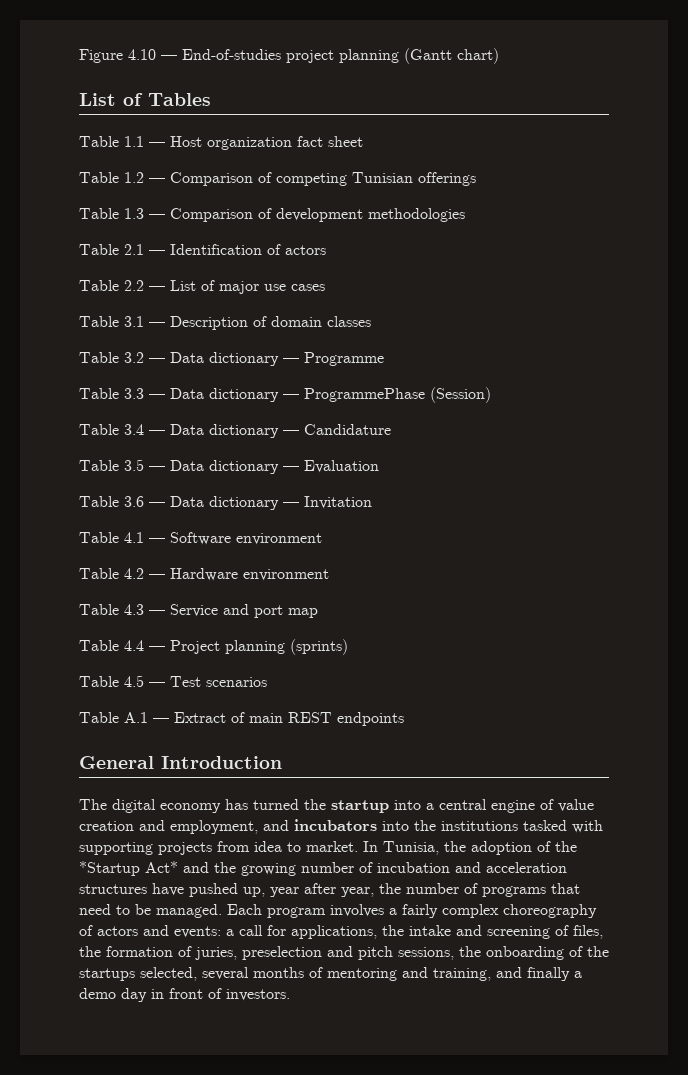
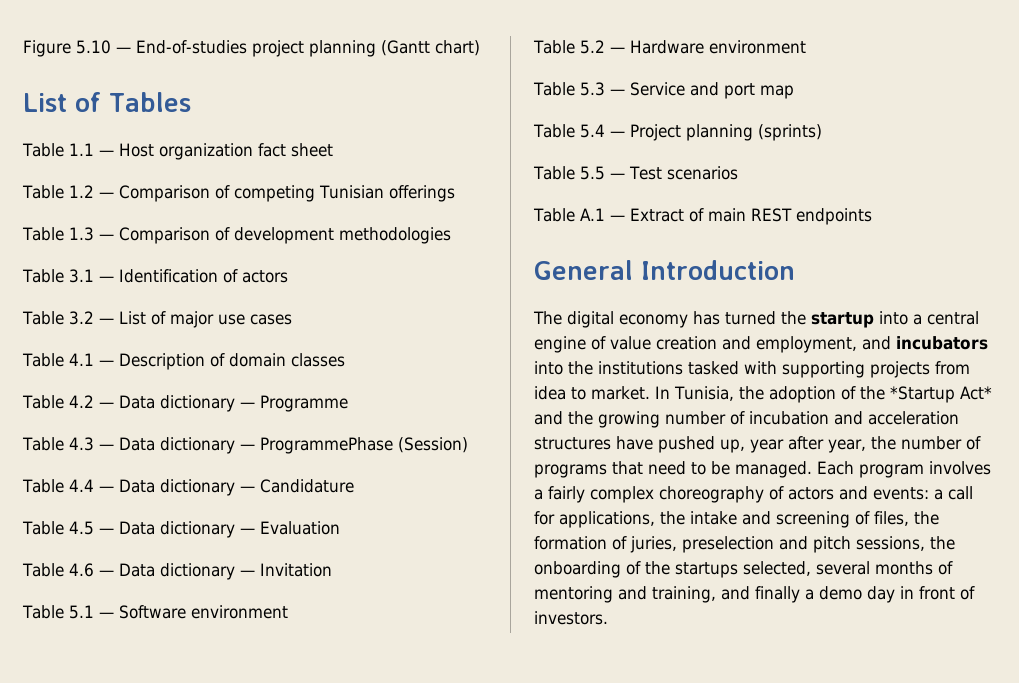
- Figure 4.10 — End-of-studies project planning (Gantt chart)
+ Figure 5.10 — End-of-studies project planning (Gantt chart)
- Table 2.1 — Identification of actors
+ Table 3.1 — Identification of actors
- Table 2.2 — List of major use cases
+ Table 3.2 — List of major use cases
- Table 3.1 — Description of domain classes
+ Table 4.1 — Description of domain classes
- Table 3.2 — Data dictionary — Programme
+ Table 4.2 — Data dictionary — Programme
- Table 3.3 — Data dictionary — ProgrammePhase (Session)
+ Table 4.3 — Data dictionary — ProgrammePhase (Session)
- Table 3.4 — Data dictionary — Candidature
+ Table 4.4 — Data dictionary — Candidature
- Table 3.5 — Data dictionary — Evaluation
+ Table 4.5 — Data dictionary — Evaluation
- Table 3.6 — Data dictionary — Invitation
+ Table 4.6 — Data dictionary — Invitation
- Table 4.1 — Software environment
+ Table 5.1 — Software environment
- Table 4.2 — Hardware environment
+ Table 5.2 — Hardware environment
- Table 4.3 — Service and port map
+ Table 5.3 — Service and port map
- Table 4.4 — Project planning (sprints)
+ Table 5.4 — Project planning (sprints)
- Table 4.5 — Test scenarios
+ Table 5.5 — Test scenarios

